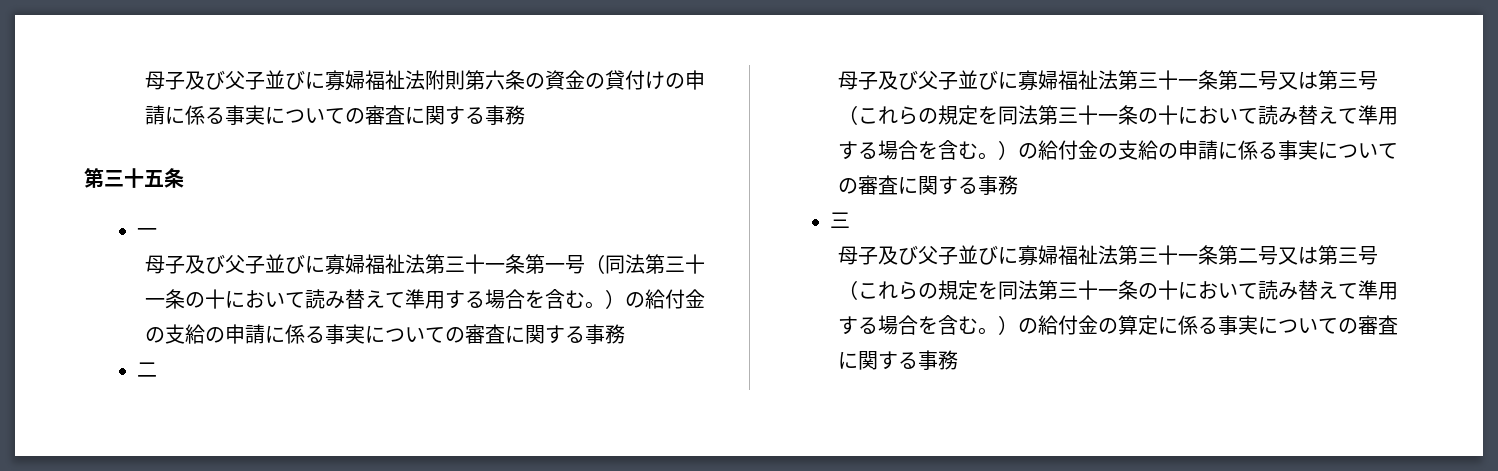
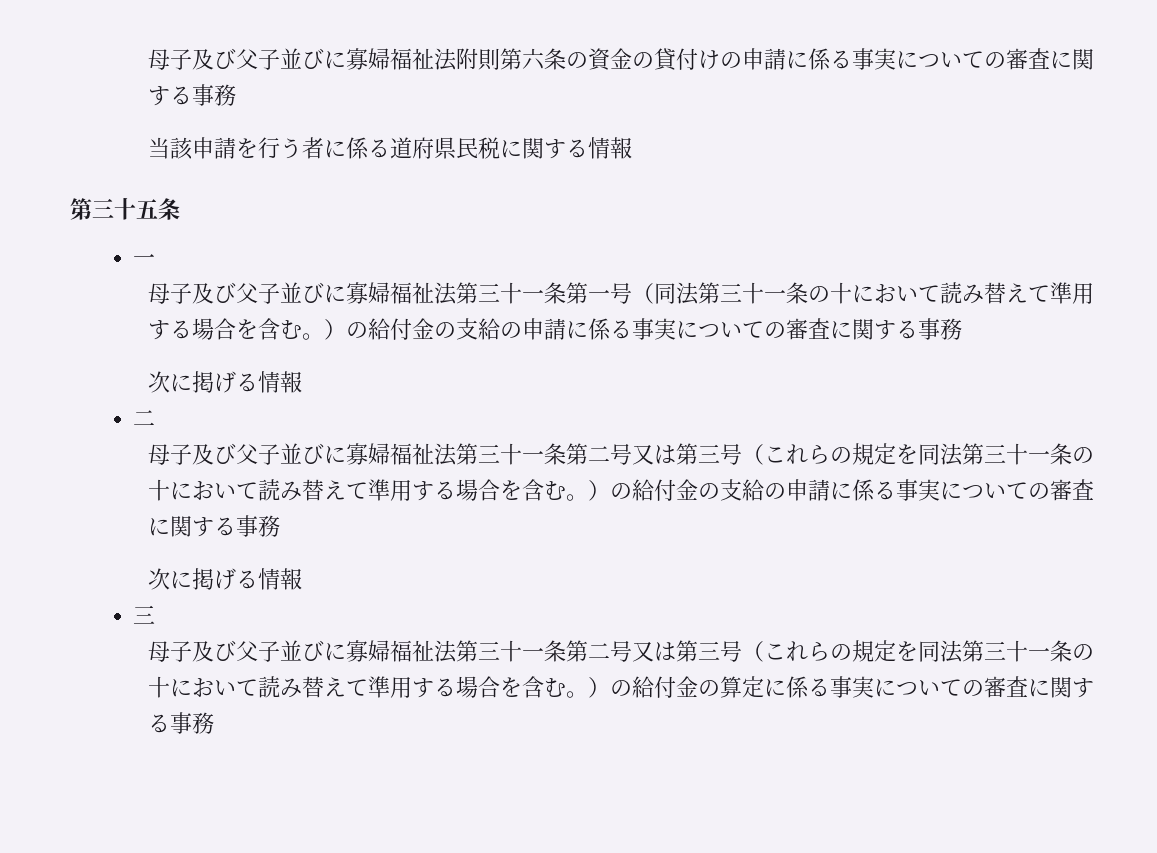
+ 当該申請を行う者に係る道府県民税に関する情報
  母子及び父子並びに寡婦福祉法第三十一条第一号（同法第三十一条の十において読み替えて準用する場合を含む。）の給付金の支給の申請に係る事実についての審査に関する事務
+ 次に掲げる情報
  母子及び父子並びに寡婦福祉法第三十一条第二号又は第三号（これらの規定を同法第三十一条の十において読み替えて準用する場合を含む。）の給付金の支給の申請に係る事実についての審査に関する事務
+ 次に掲げる情報

